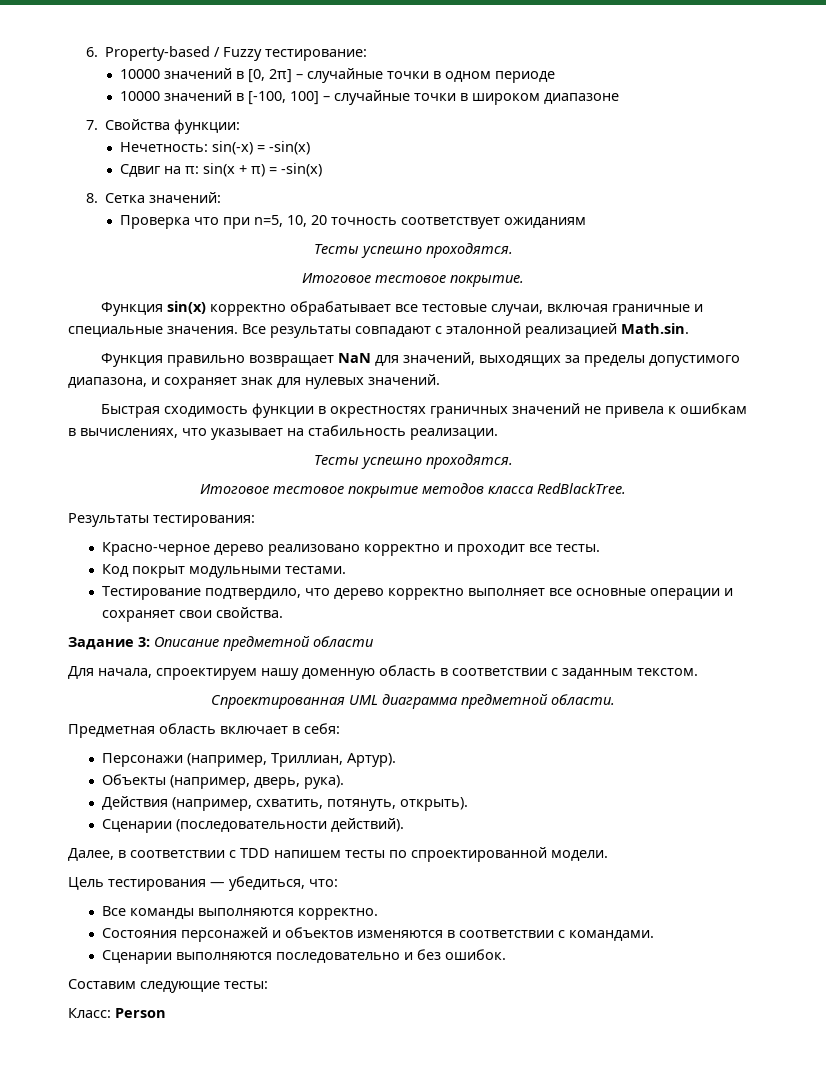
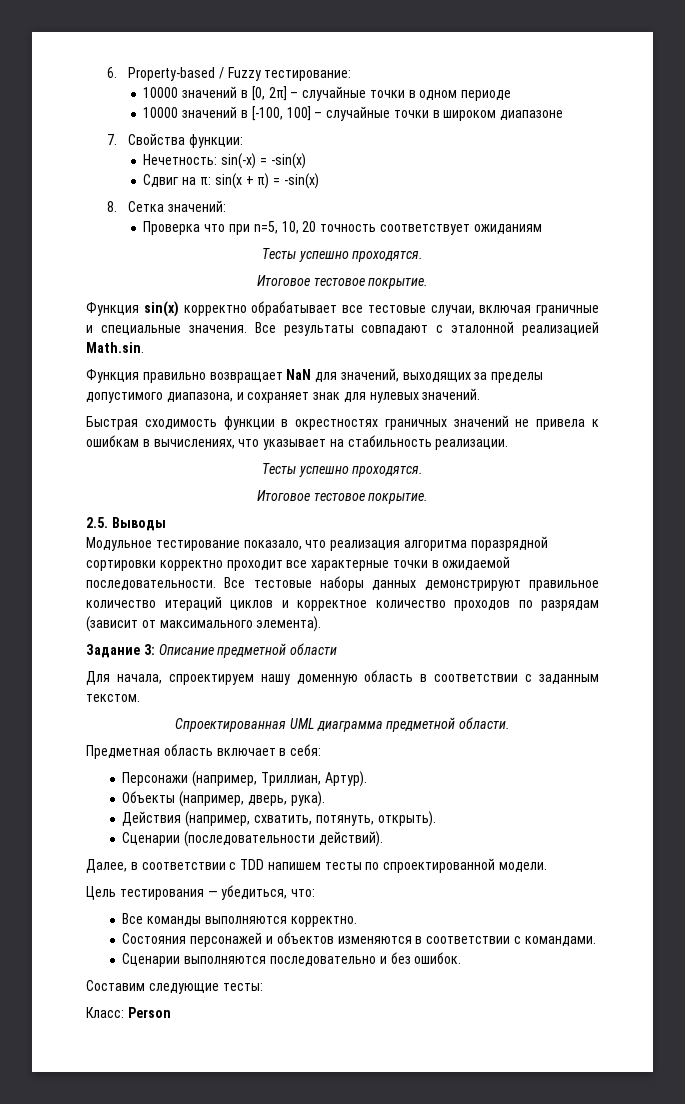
  Быстрая сходимость функции в окрестностях граничных значений не привела к ошибкам в вычислениях, что указывает на стабильность реализации.
  Тесты успешно проходятся.
- Итоговое тестовое покрытие методов класса RedBlackTree.
- Результаты тестирования:
- Красно-черное дерево реализовано корректно и проходит все тесты.
- Код покрыт модульными тестами.
- Тестирование подтвердило, что дерево корректно выполняет все основные операции и сохраняет свои свойства.
+ Итоговое тестовое покрытие.
+ 2.5. Выводы
+ Модульное тестирование показало, что реализация алгоритма поразрядной сортировки корректно проходит все характерные точки в ожидаемой последовательности. Все тестовые наборы данных демонстрируют правильное количество итераций циклов и корректное количество проходов по разрядам (зависит от максимального элемента).

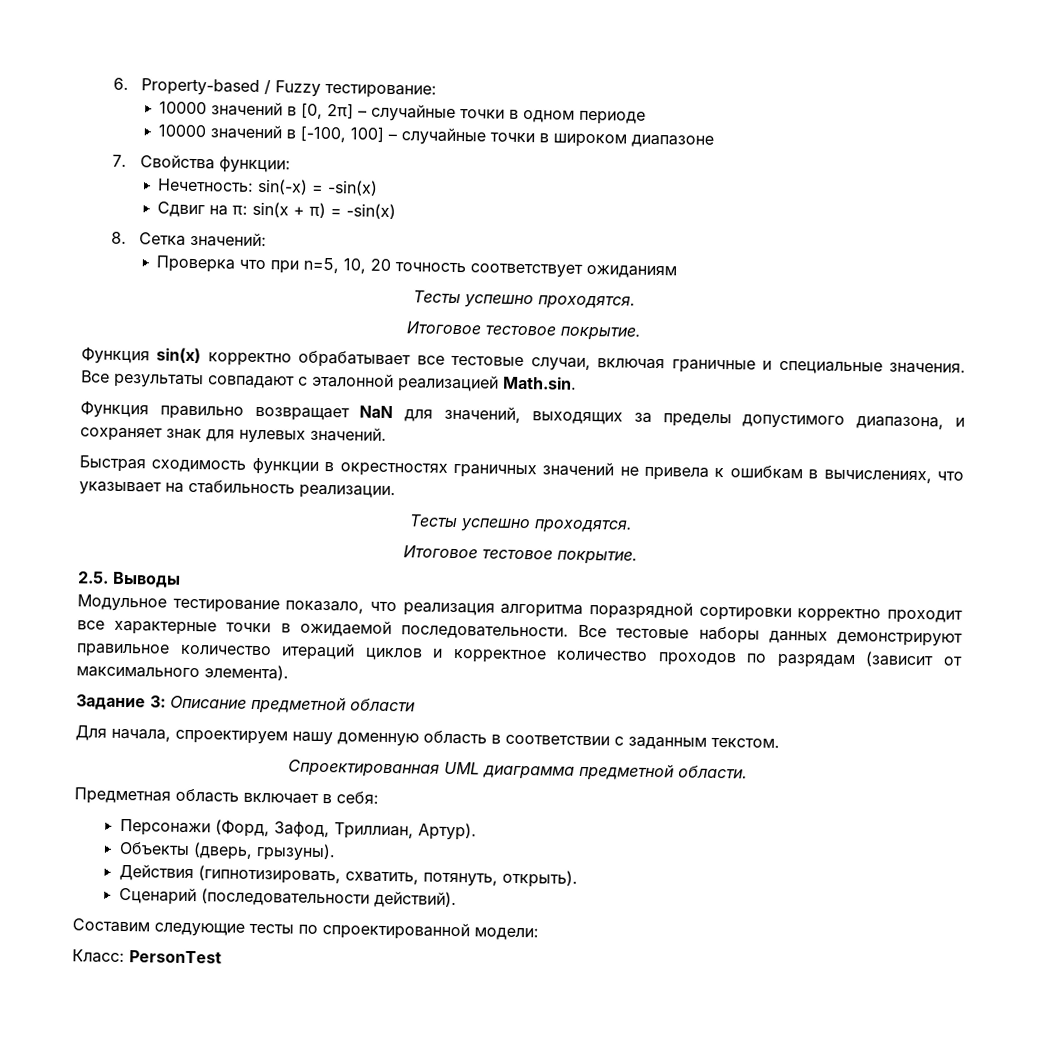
- Персонажи (например, Триллиан, Артур).
+ Персонажи (Форд, Зафод, Триллиан, Артур).
- Объекты (например, дверь, рука).
+ Объекты (дверь, грызуны).
- Действия (например, схватить, потянуть, открыть).
+ Действия (гипнотизировать, схватить, потянуть, открыть).
- Сценарии (последовательности действий).
+ Сценарий (последовательности действий).
- Далее, в соответствии с TDD напишем тесты по спроектированной модели.
- Цель тестирования — убедиться, что:
- Все команды выполняются корректно.
- Состояния персонажей и объектов изменяются в соответствии с командами.
- Сценарии выполняются последовательно и без ошибок.
- Составим следующие тесты:
+ Составим следующие тесты по спроектированной модели:
- Класс: Person
+ Класс: PersonTest

